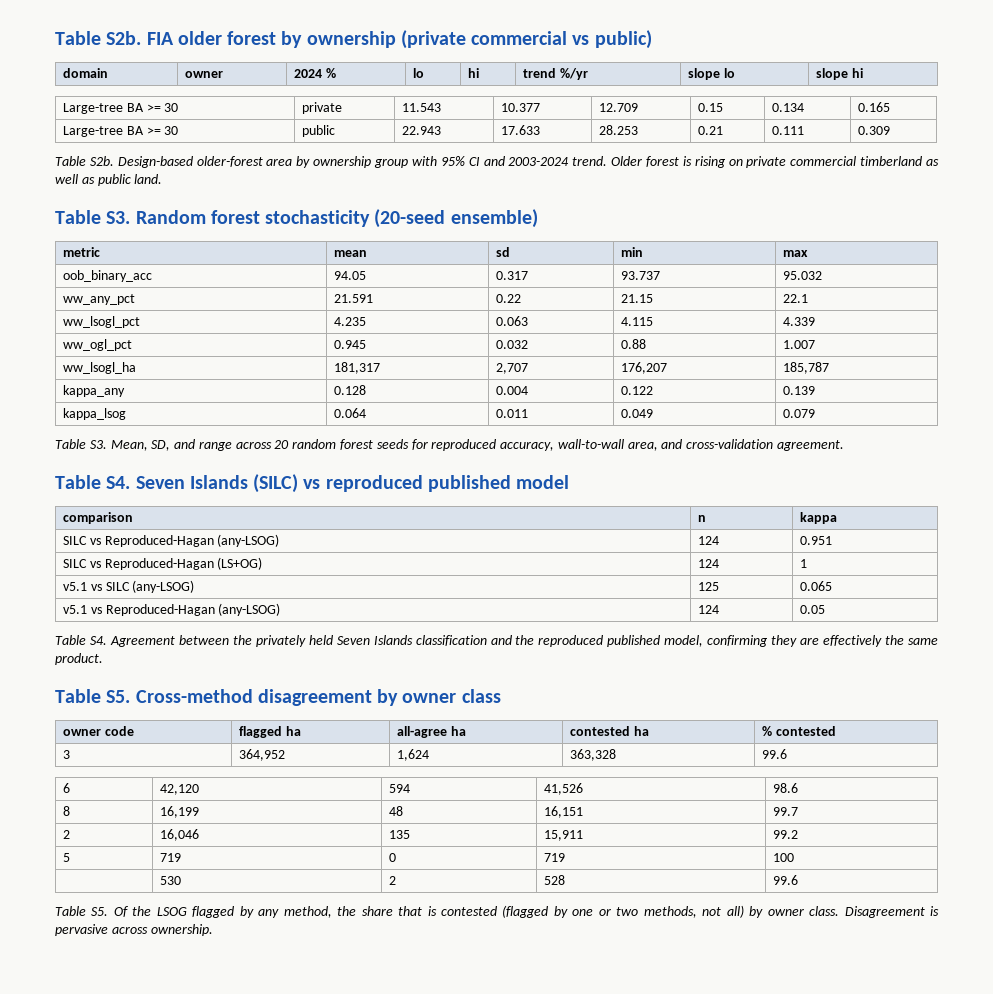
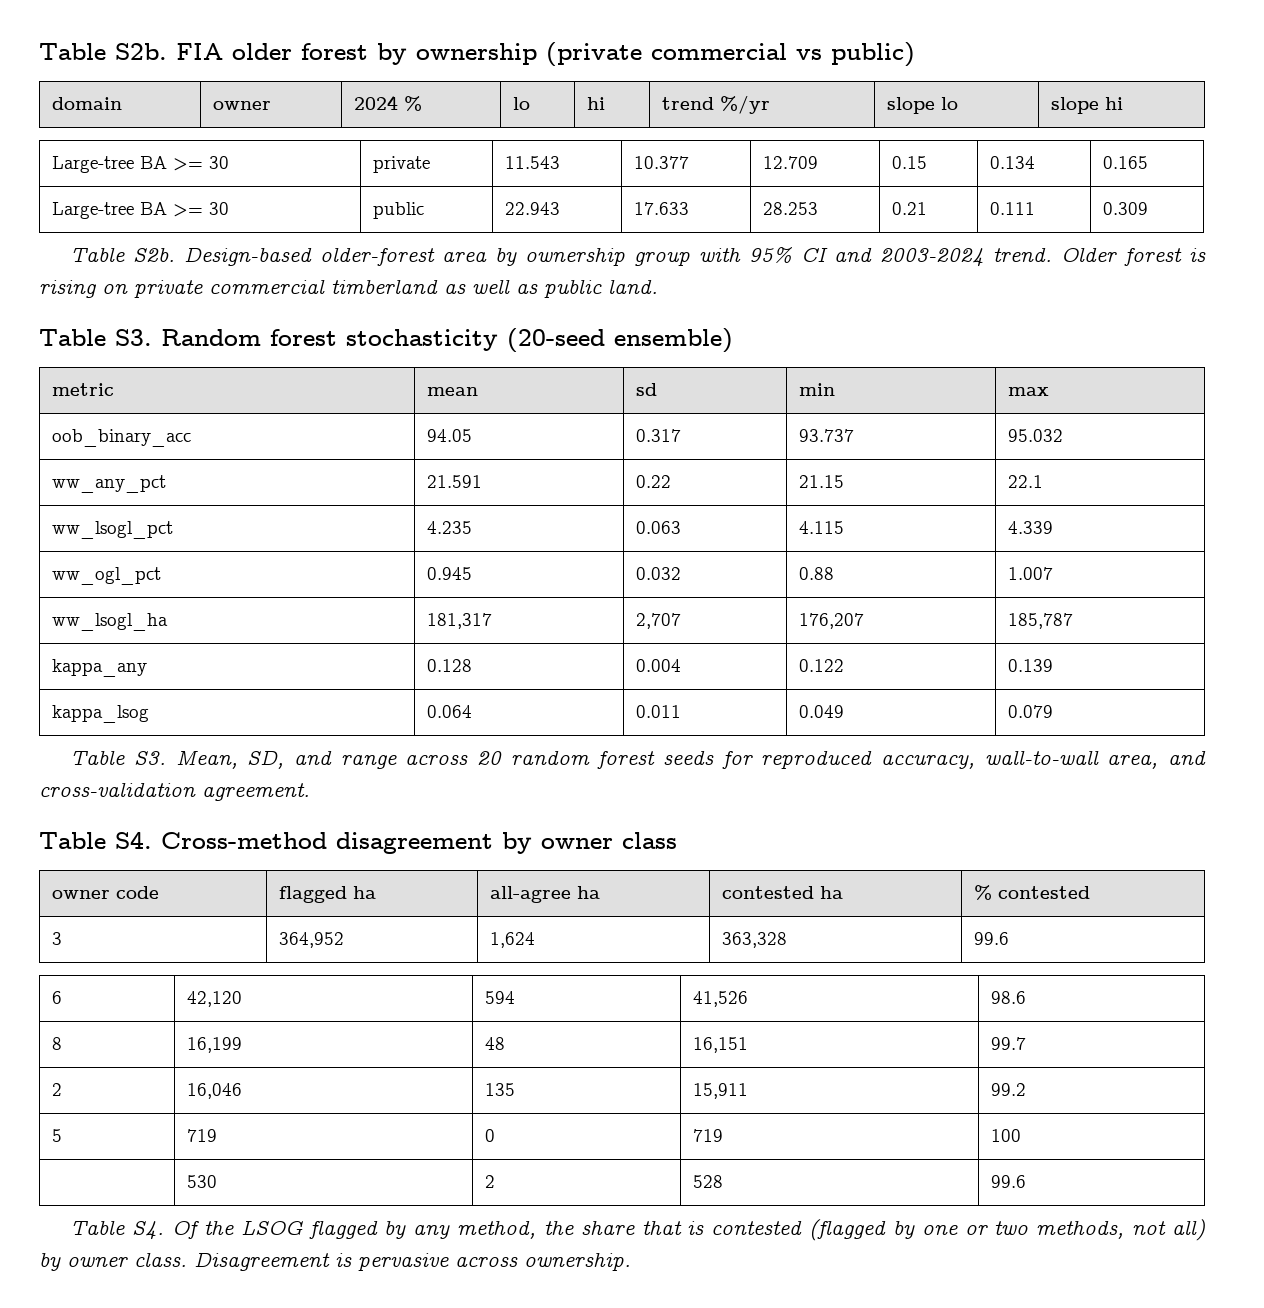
- Table S4. Seven Islands (SILC) vs reproduced published model
- comparison | n | kappa
- SILC vs Reproduced-Hagan (any-LSOG) | 124 | 0.951
- SILC vs Reproduced-Hagan (LS+OG) | 124 | 1
- v5.1 vs SILC (any-LSOG) | 125 | 0.065
- v5.1 vs Reproduced-Hagan (any-LSOG) | 124 | 0.05
- Table S4. Agreement between the privately held Seven Islands classification and the reproduced published model, confirming they are effectively the same product.
- Table S5. Cross-method disagreement by owner class
+ Table S4. Cross-method disagreement by owner class
- Table S5. Of the LSOG flagged by any method, the share that is contested (flagged by one or two methods, not all) by owner class.
+ Table S4. Of the LSOG flagged by any method, the share that is contested (flagged by one or two methods, not all) by owner class.

